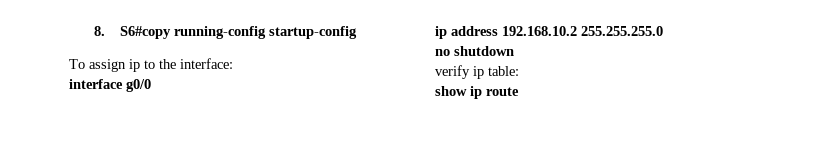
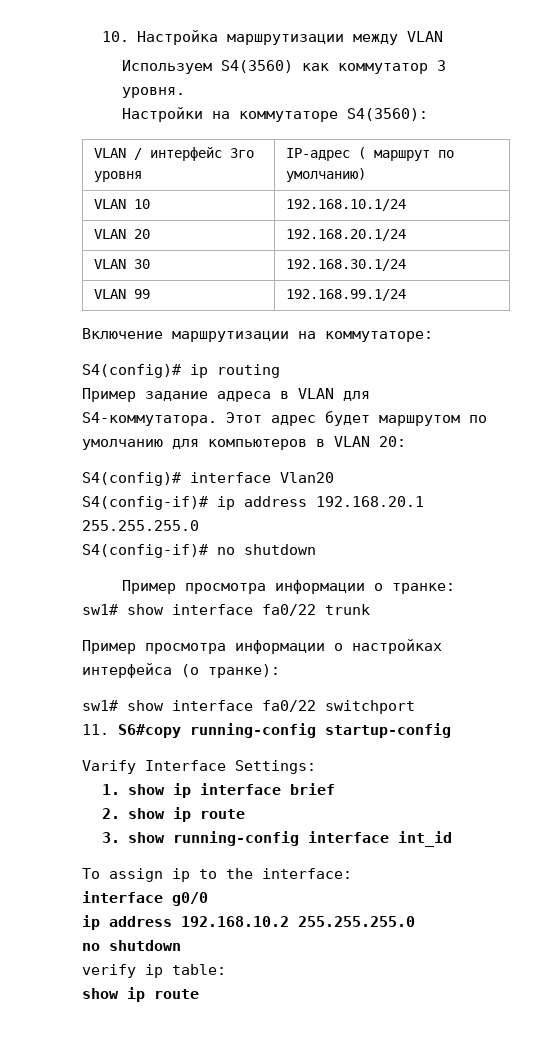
- 8. S6#copy running-config startup-config
+ 10. Настройка маршрутизации между VLAN
+ Используем S4(3560) как коммутатор 3 уровня.
+ Настройки на коммутаторе S4(3560):
+ VLAN / интерфейс 3го уровня | IP-адрес ( маршрут по умолчанию)
+ VLAN 10 | 192.168.10.1/24
+ VLAN 20 | 192.168.20.1/24
+ VLAN 30 | 192.168.30.1/24
+ VLAN 99 | 192.168.99.1/24
+ Включение маршрутизации на коммутаторе:
+ S4(config)# ip routing
+ Пример задание адреса в VLAN для S4-коммутатора. Этот адрес будет маршрутом по умолчанию для компьютеров в VLAN 20:
+ S4(config)# interface Vlan20
+ S4(config-if)# ip address 192.168.20.1 255.255.255.0
+ S4(config-if)# no shutdown
+ Пример просмотра информации о транке:
+ sw1# show interface fa0/22 trunk
+ Пример просмотра информации о настройках интерфейса (о транке):
+ sw1# show interface fa0/22 switchport
+ 11. S6#copy running-config startup-config
+ Varify Interface Settings:
+ 1. show ip interface brief
+ 2. show ip route
+ 3. show running-config interface int_id

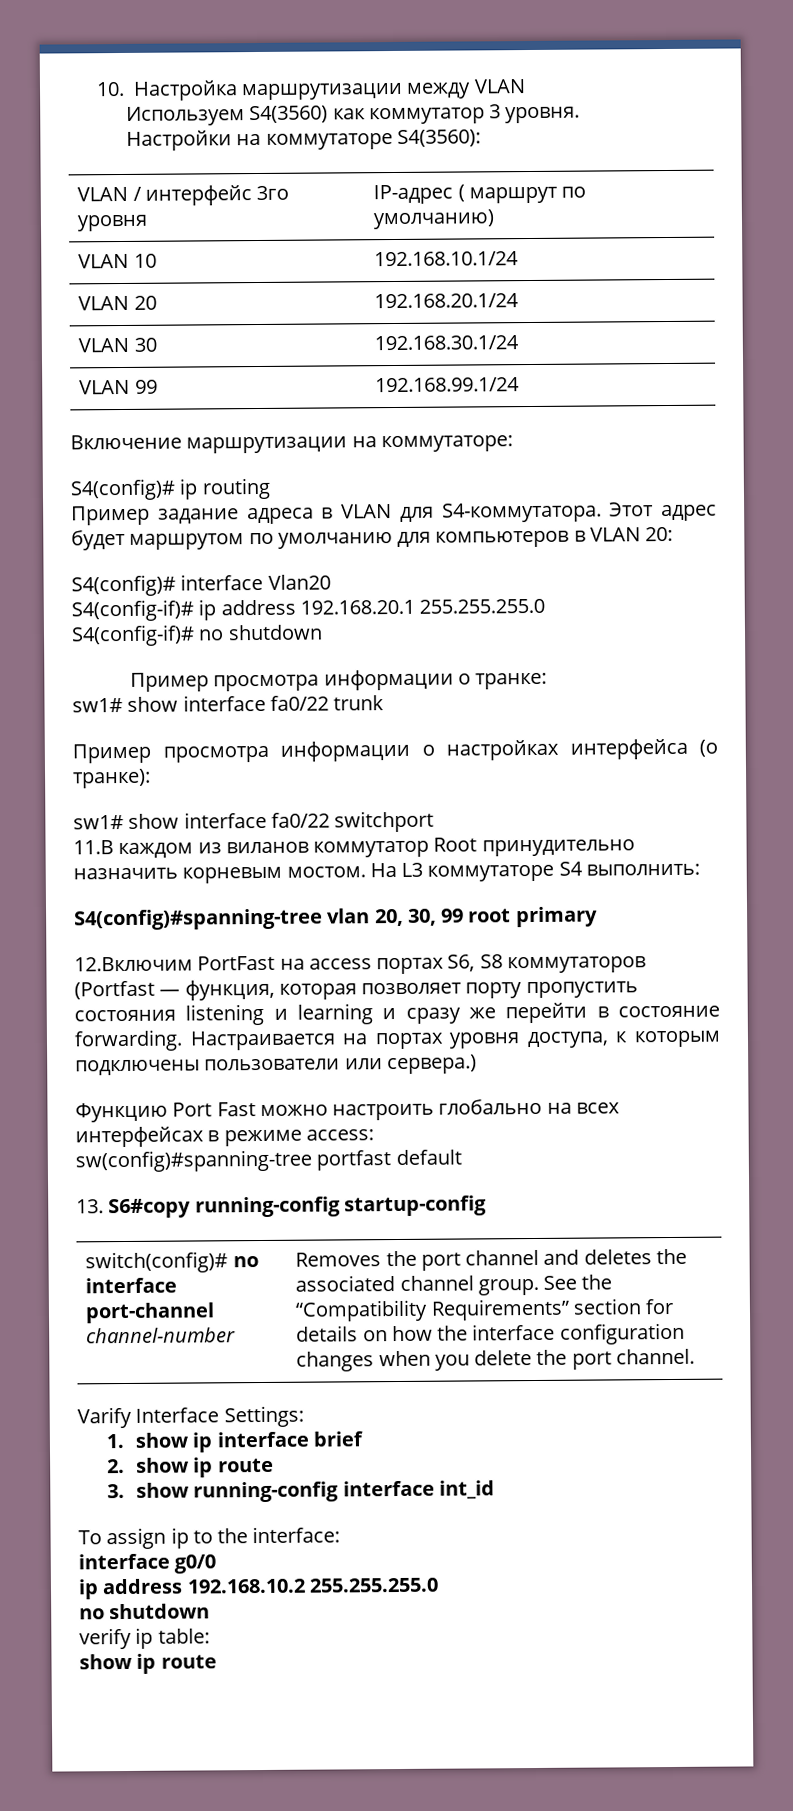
- 11. S6#copy running-config startup-config
+ 11.В каждом из виланов коммутатор Root принудительно назначить корневым мостом. На L3 коммутаторе S4 выполнить:
+ S4(config)#spanning-tree vlan 20, 30, 99 root primary
+ 12.Включим PortFast на access портах S6, S8 коммутаторов (Portfast — функция, которая позволяет порту пропустить состояния listening и learning и сразу же перейти в состояние forwarding. Настраивается на портах уровня доступа, к которым подключены пользователи или сервера.)
+ Функцию Port Fast можно настроить глобально на всех интерфейсах в режиме access:
+ sw(config)#spanning-tree portfast default
+ 13. S6#copy running-config startup-config
+ switch(config)# no interface port-channel channel-number | Removes the port channel and deletes the associated channel group. See the “Compatibility Requirements” section for details on how the interface configuration changes when you delete the port channel.

